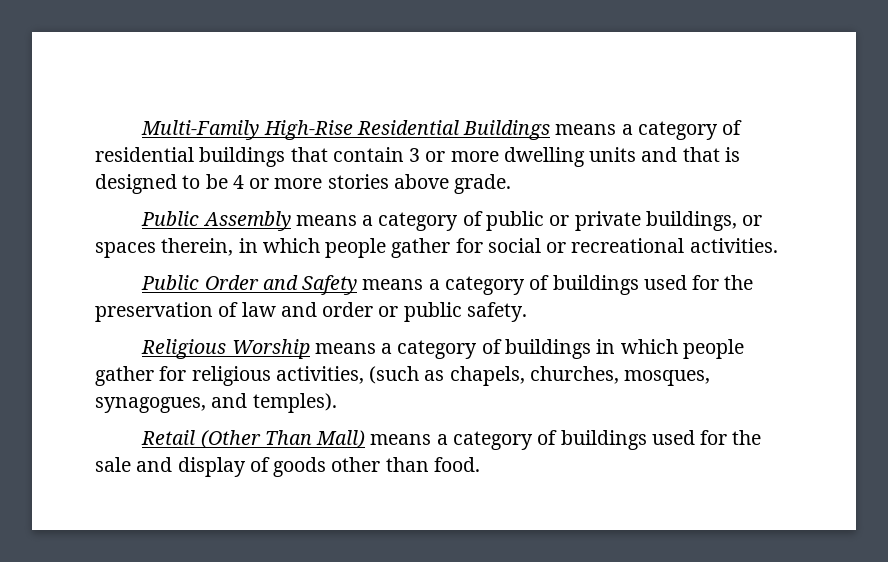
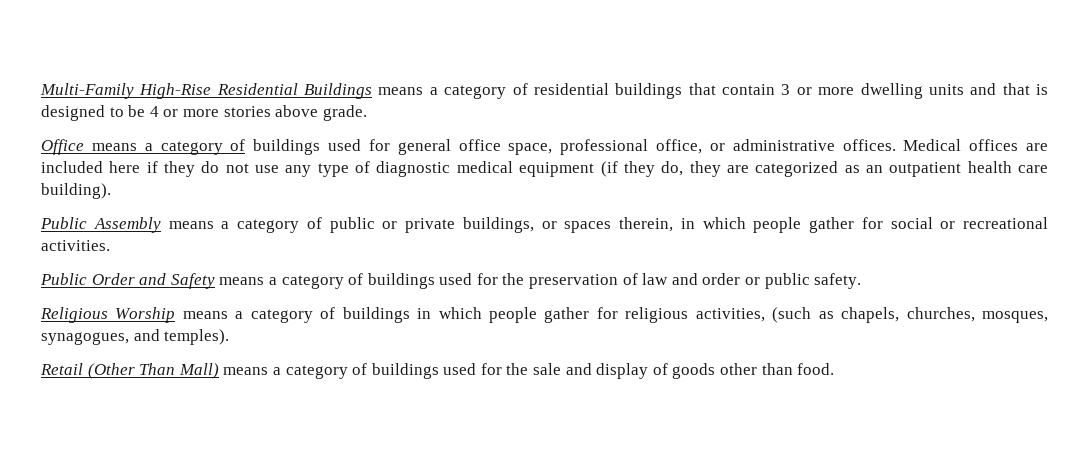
+ Office means a category of buildings used for general office space, professional office, or administrative offices. Medical offices are included here if they do not use any type of diagnostic medical equipment (if they do, they are categorized as an outpatient health care building).

